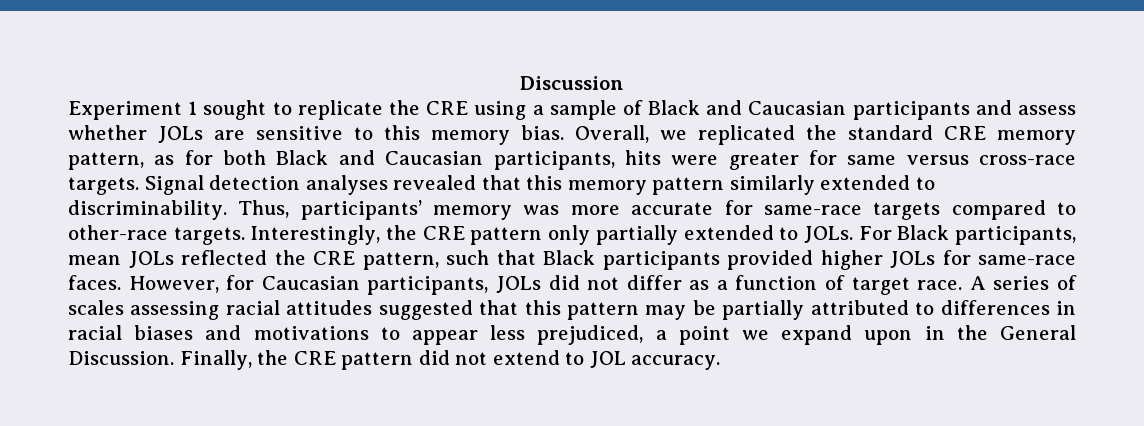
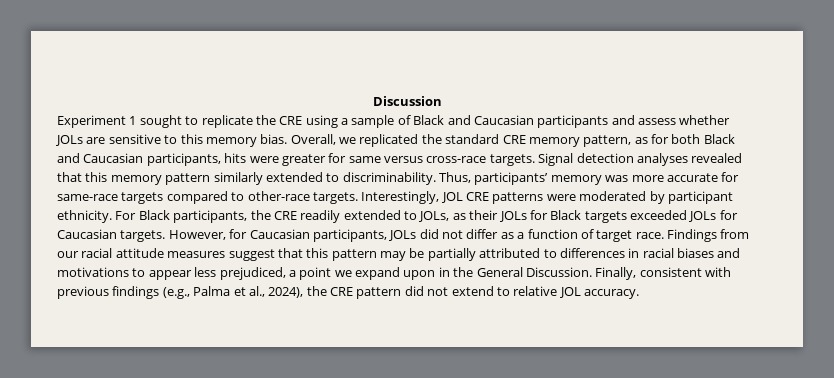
- Interestingly, the CRE pattern only partially extended to JOLs. For Black participants, mean JOLs reflected the CRE pattern, such that Black participants provided higher JOLs for same-race faces.
+ Interestingly, JOL CRE patterns were moderated by participant ethnicity. For Black participants, the CRE readily extended to JOLs, as their JOLs for Black targets exceeded JOLs for Caucasian targets.
- A series of scales assessing racial attitudes suggested that this pattern may be partially attributed to differences in racial biases and motivations to appear less prejudiced, a point we expand upon in the General Discussion.
+ Findings from our racial attitude measures suggest that this pattern may be partially attributed to differences in racial biases and motivations to appear less prejudiced, a point we expand upon in the General Discussion.
- Finally, the CRE pattern did not extend to JOL accuracy.
+ Finally, consistent with previous findings (e.g., Palma et al., 2024), the CRE pattern did not extend to relative JOL accuracy.

